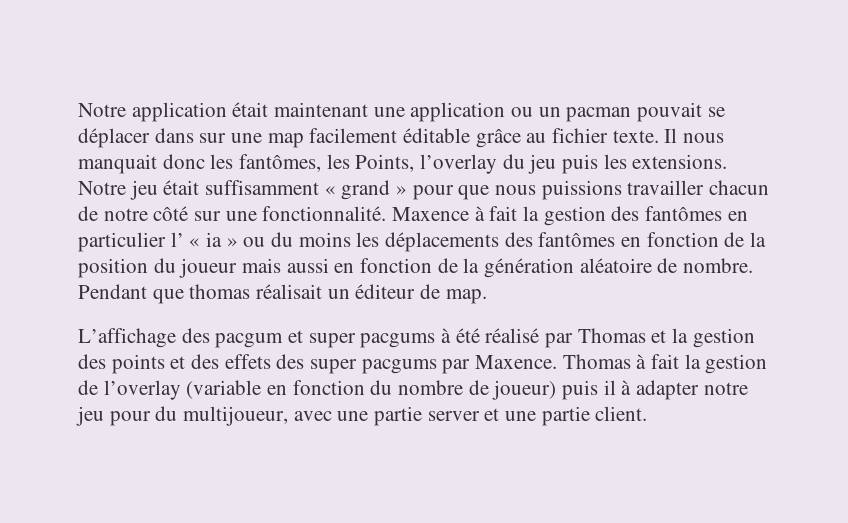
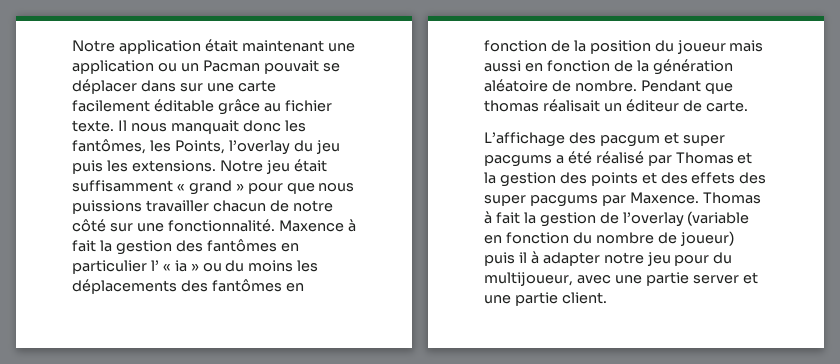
- Notre application était maintenant une application ou un pacman pouvait se déplacer dans sur une map facilement éditable grâce au fichier texte.
+ Notre application était maintenant une application ou un Pacman pouvait se déplacer dans sur une carte facilement éditable grâce au fichier texte.
- Pendant que thomas réalisait un éditeur de map.
+ Pendant que thomas réalisait un éditeur de carte.
- L’affichage des pacgum et super pacgums à été réalisé par Thomas et la gestion des points et des effets des super pacgums par Maxence.
+ L’affichage des pacgum et super pacgums a été réalisé par Thomas et la gestion des points et des effets des super pacgums par Maxence.

